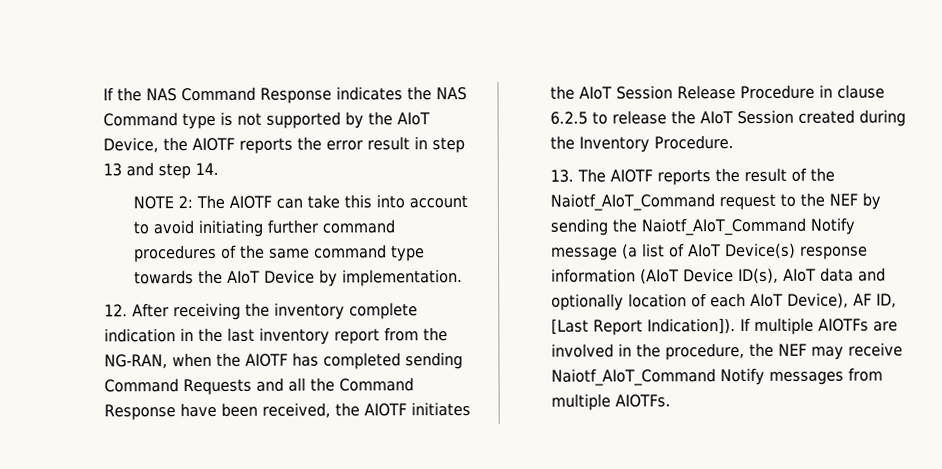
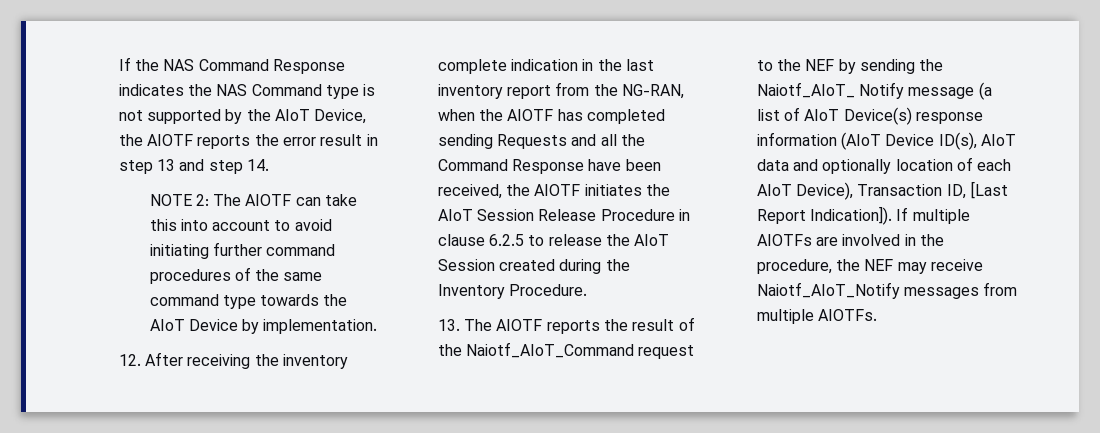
- 12. After receiving the inventory complete indication in the last inventory report from the NG-RAN, when the AIOTF has completed sending Command Requests and all the Command Response have been received, the AIOTF initiates the AIoT Session Release Procedure in clause 6.2.5 to release the AIoT Session created during the Inventory Procedure.
+ 12. After receiving the inventory complete indication in the last inventory report from the NG-RAN, when the AIOTF has completed sending Requests and all the Command Response have been received, the AIOTF initiates the AIoT Session Release Procedure in clause 6.2.5 to release the AIoT Session created during the Inventory Procedure.
- 13. The AIOTF reports the result of the Naiotf_AIoT_Command request to the NEF by sending the Naiotf_AIoT_Command Notify message (a list of AIoT Device(s) response information (AIoT Device ID(s), AIoT data and optionally location of each AIoT Device), AF ID, [Last Report Indication]).
+ 13. The AIOTF reports the result of the Naiotf_AIoT_Command request to the NEF by sending the Naiotf_AIoT_ Notify message (a list of AIoT Device(s) response information (AIoT Device ID(s), AIoT data and optionally location of each AIoT Device), Transaction ID, [Last Report Indication]).
- If multiple AIOTFs are involved in the procedure, the NEF may receive Naiotf_AIoT_Command Notify messages from multiple AIOTFs.
+ If multiple AIOTFs are involved in the procedure, the NEF may receive Naiotf_AIoT_Notify messages from multiple AIOTFs.

